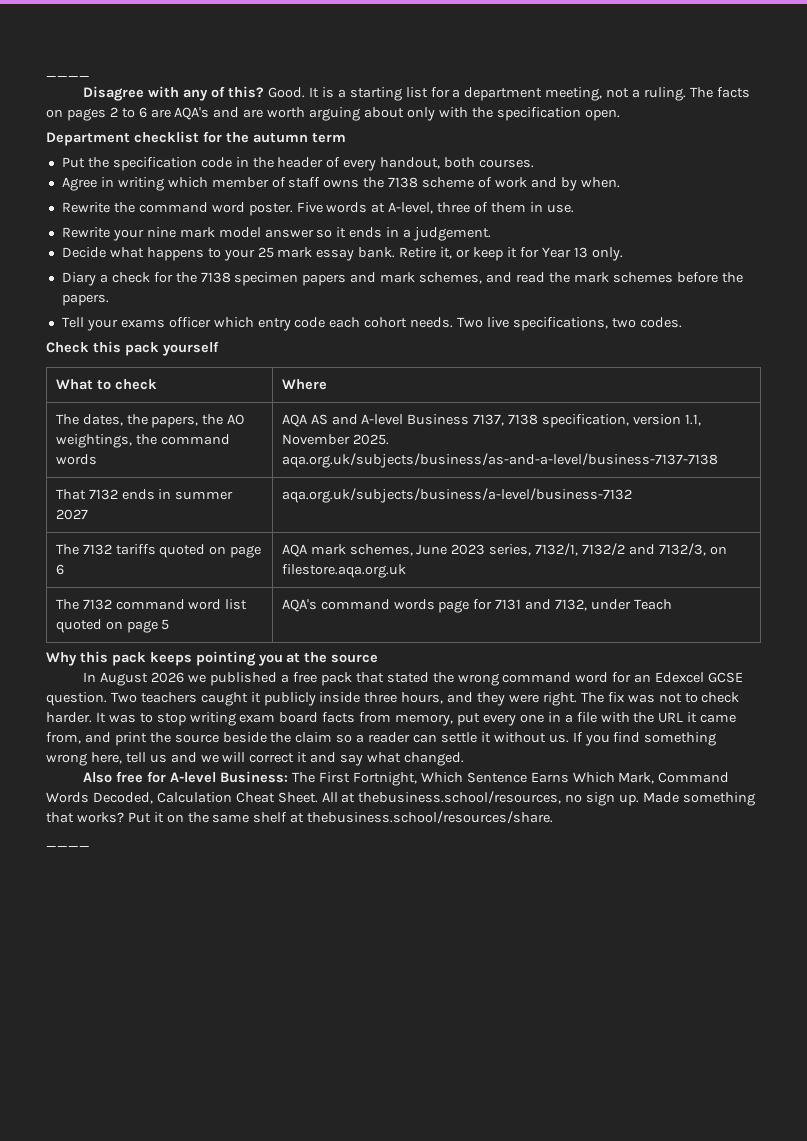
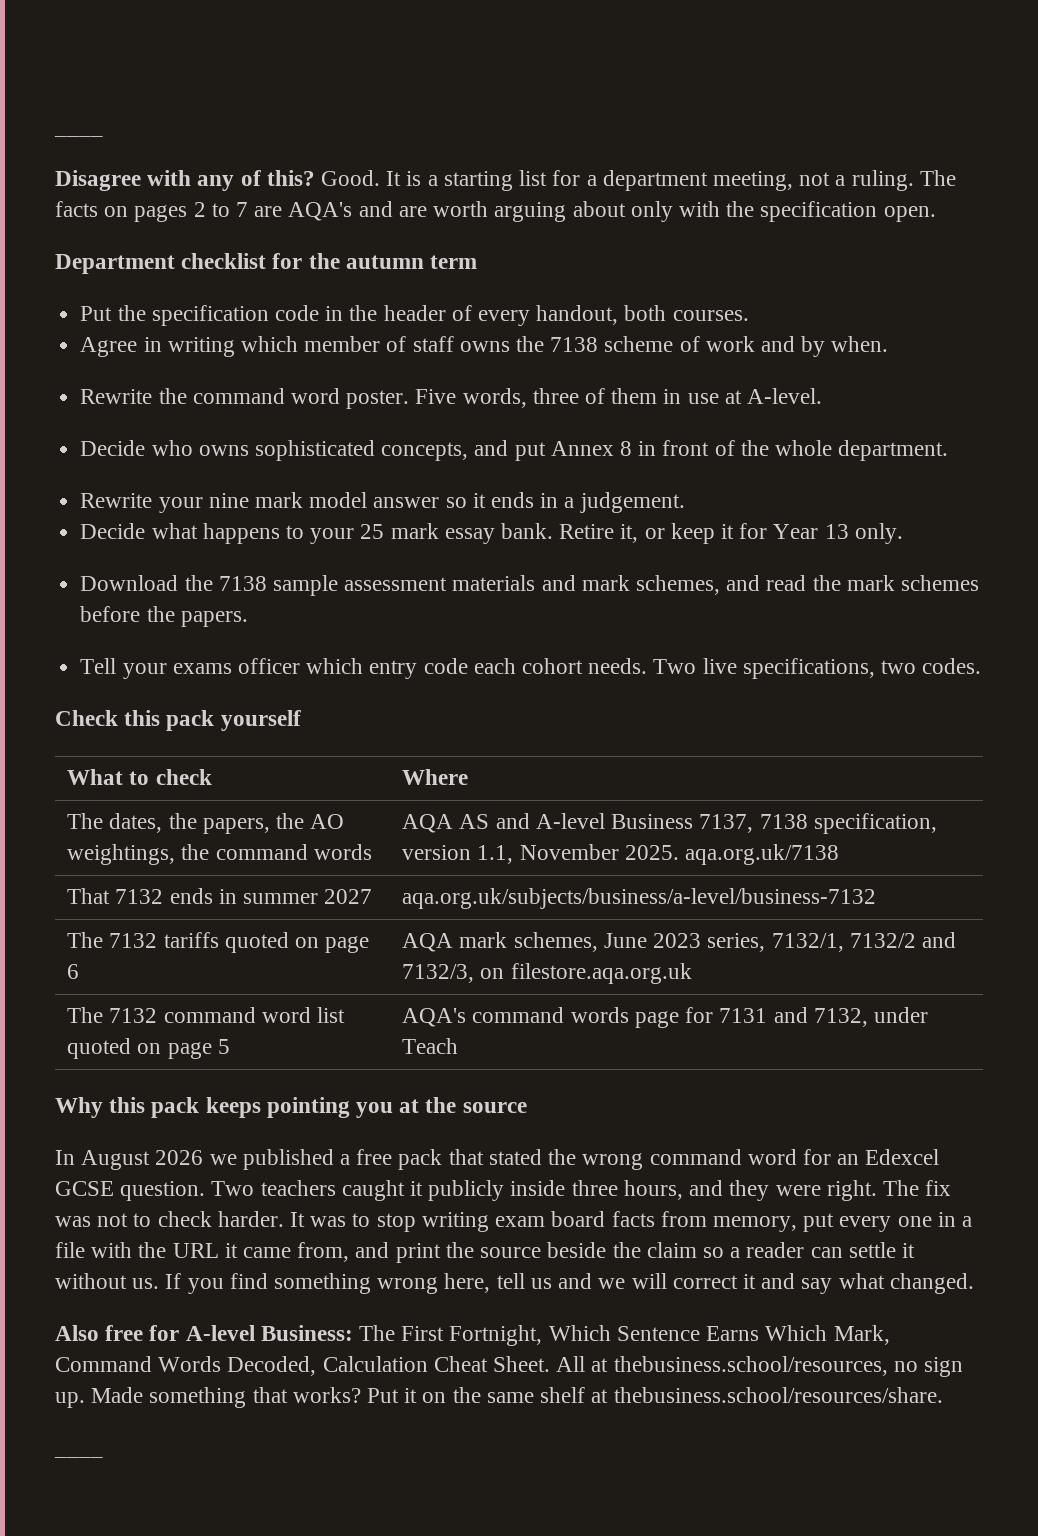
- The facts on pages 2 to 6 are AQA's and are worth arguing about only with the specification open.
+ The facts on pages 2 to 7 are AQA's and are worth arguing about only with the specification open.
- Five words at A-level, three of them in use.
+ Five words, three of them in use at A-level.
+ Decide who owns sophisticated concepts, and put Annex 8 in front of the whole department.
- Diary a check for the 7138 specimen papers and mark schemes, and read the mark schemes before the papers.
+ Download the 7138 sample assessment materials and mark schemes, and read the mark schemes before the papers.
- The dates, the papers, the AO weightings, the command words | AQA AS and A-level Business 7137, 7138 specification, version 1.1, November 2025. aqa.org.uk/subjects/business/as-and-a-level/business-7137-7138
+ The dates, the papers, the AO weightings, the command words | AQA AS and A-level Business 7137, 7138 specification, version 1.1, November 2025. aqa.org.uk/7138

